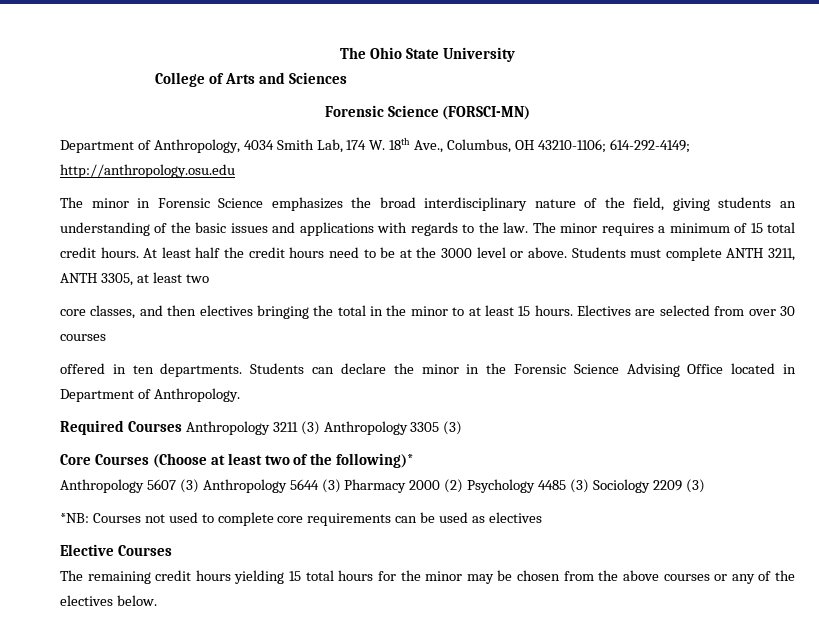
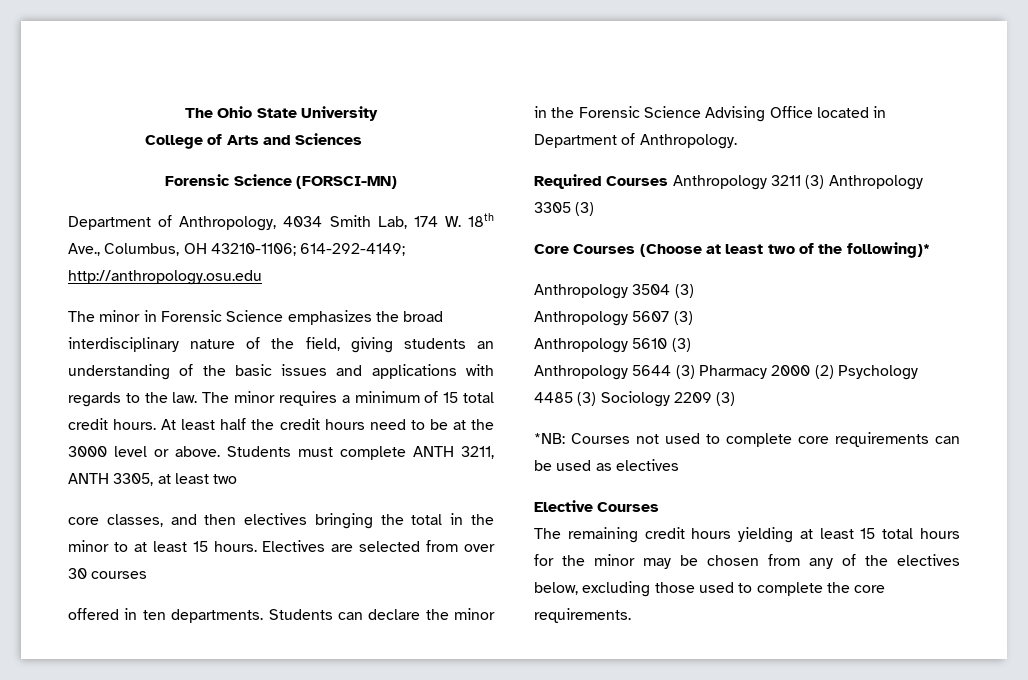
+ Anthropology 3504 (3)
- Anthropology 5607 (3) Anthropology 5644 (3) Pharmacy 2000 (2) Psychology 4485 (3) Sociology 2209 (3)
+ Anthropology 5607 (3)
+ Anthropology 5610 (3)
+ Anthropology 5644 (3) Pharmacy 2000 (2) Psychology 4485 (3) Sociology 2209 (3)
- The remaining credit hours yielding 15 total hours for the minor may be chosen from the above courses or any of the electives below.
+ The remaining credit hours yielding at least 15 total hours for the minor may be chosen from any of the electives below, excluding those used to complete the core requirements.

